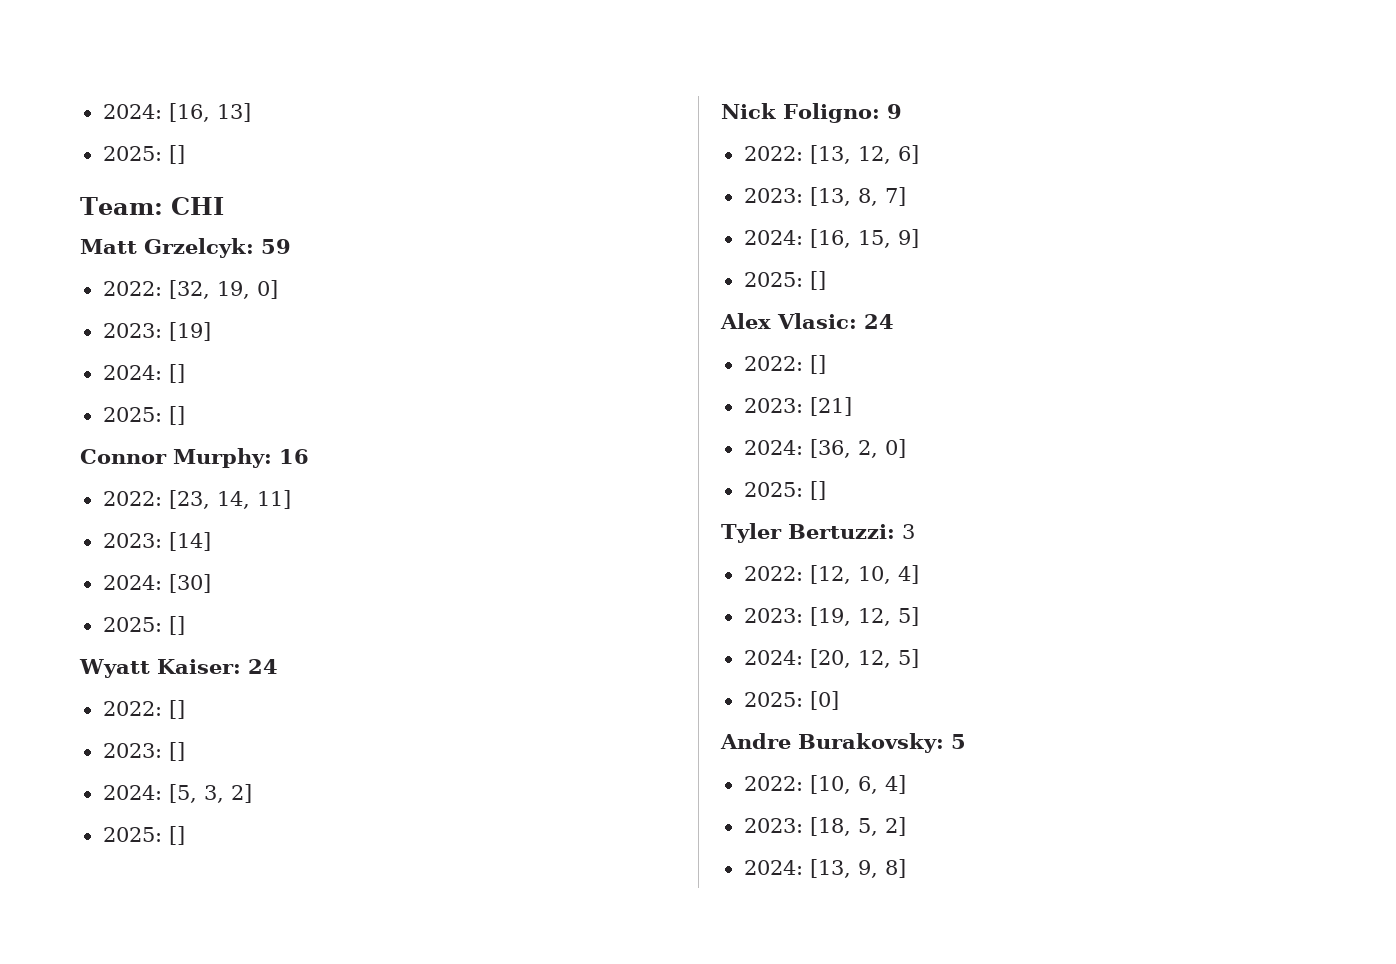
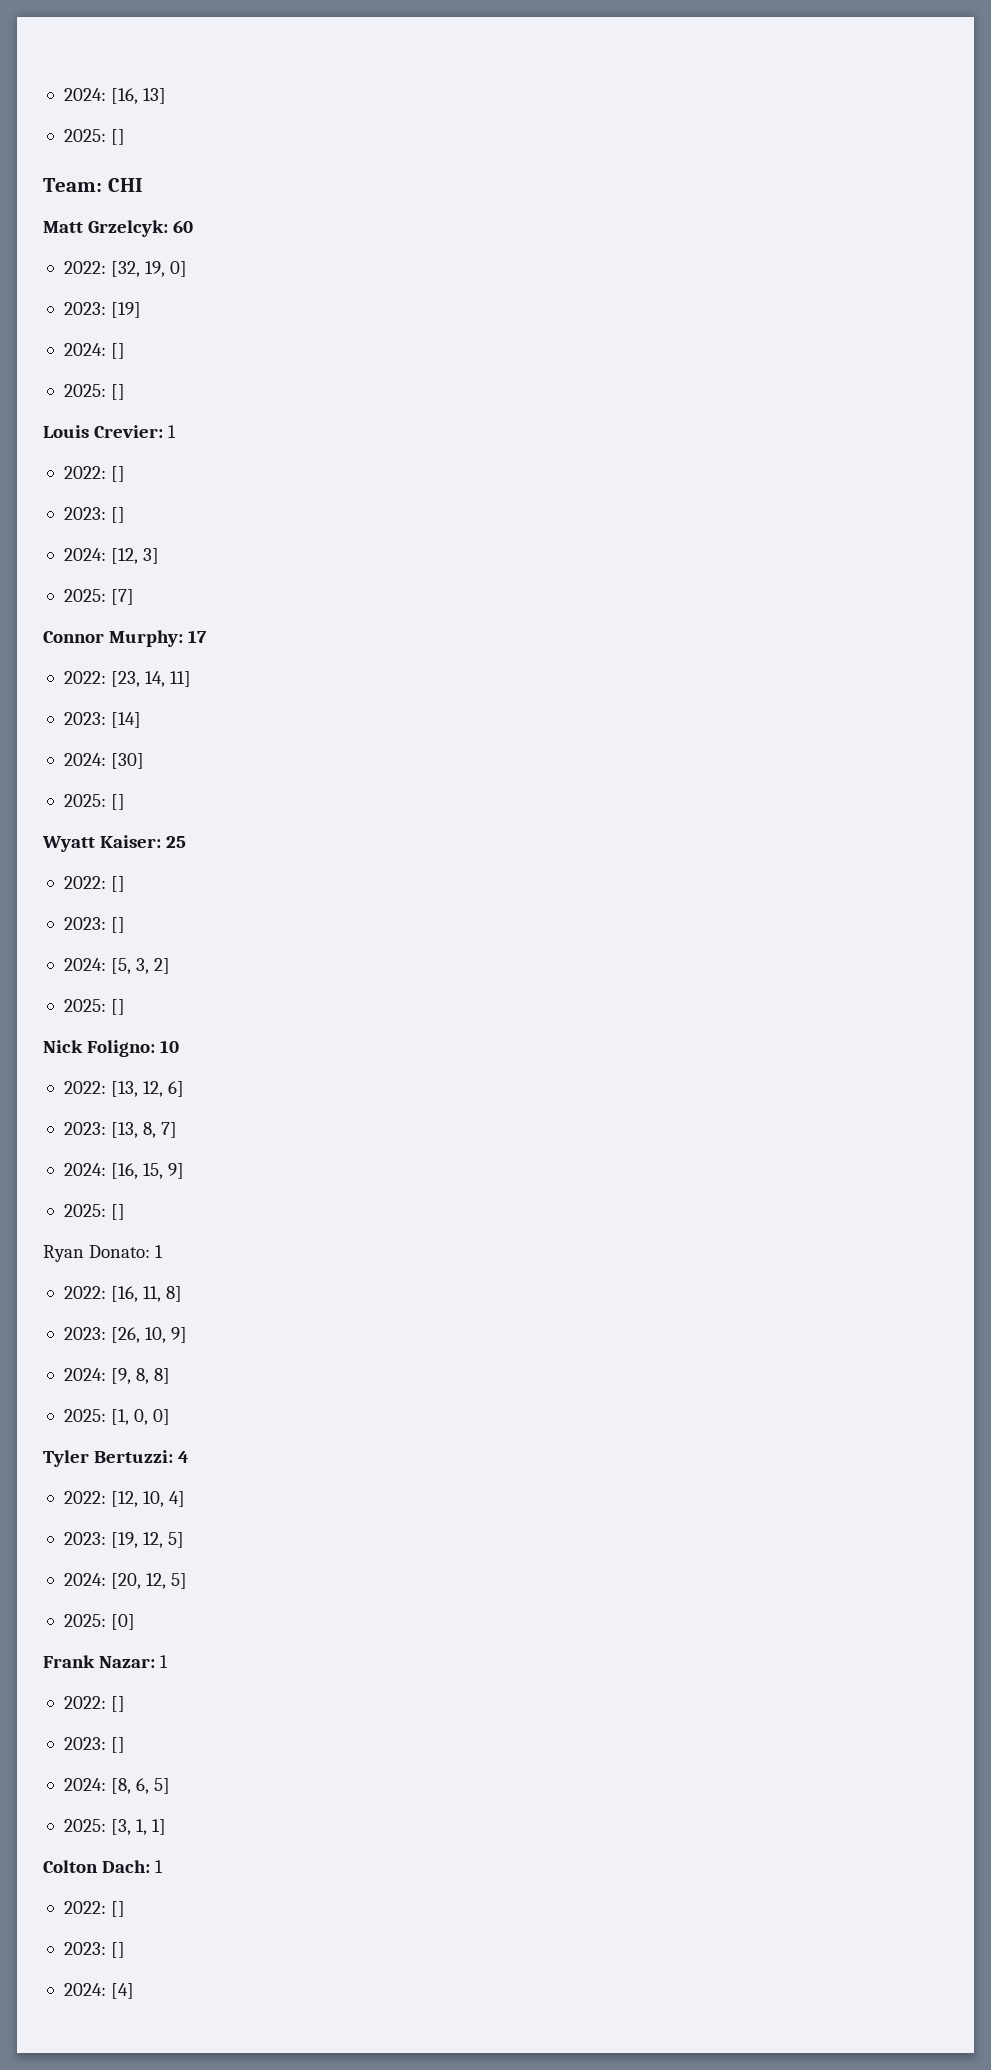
- Matt Grzelcyk: 59
+ Matt Grzelcyk: 60
+ Louis Crevier: 1
+ 2022: []
+ 2023: []
+ 2024: [12, 3]
+ 2025: [7]
- Connor Murphy: 16
+ Connor Murphy: 17
- Wyatt Kaiser: 24
+ Wyatt Kaiser: 25
- Nick Foligno: 9
+ Nick Foligno: 10
- Alex Vlasic: 24
- 2022: []
- 2023: [21]
- 2024: [36, 2, 0]
- 2025: []
+ Ryan Donato: 1
+ 2022: [16, 11, 8]
+ 2023: [26, 10, 9]
+ 2024: [9, 8, 8]
+ 2025: [1, 0, 0]
- Tyler Bertuzzi: 3
+ Tyler Bertuzzi: 4
- Andre Burakovsky: 5
- 2022: [10, 6, 4]
- 2023: [18, 5, 2]
- 2024: [13, 9, 8]
+ Frank Nazar: 1
+ 2022: []
+ 2023: []
+ 2024: [8, 6, 5]
+ 2025: [3, 1, 1]
+ Colton Dach: 1
+ 2022: []
+ 2023: []
+ 2024: [4]

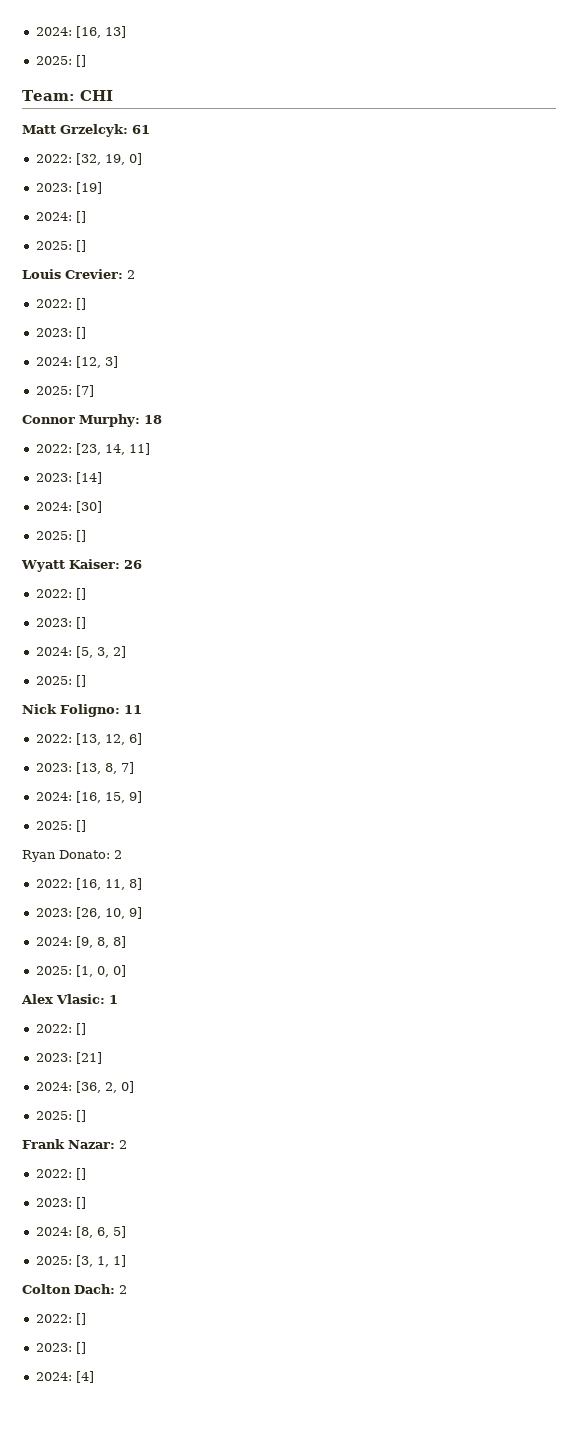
- Matt Grzelcyk: 60
+ Matt Grzelcyk: 61
- Louis Crevier: 1
+ Louis Crevier: 2
- Connor Murphy: 17
+ Connor Murphy: 18
- Wyatt Kaiser: 25
+ Wyatt Kaiser: 26
- Nick Foligno: 10
+ Nick Foligno: 11
- Ryan Donato: 1
+ Ryan Donato: 2
- Tyler Bertuzzi: 4
- 2022: [12, 10, 4]
- 2023: [19, 12, 5]
- 2024: [20, 12, 5]
- 2025: [0]
+ Alex Vlasic: 1
+ 2022: []
+ 2023: [21]
+ 2024: [36, 2, 0]
+ 2025: []
- Frank Nazar: 1
+ Frank Nazar: 2
- Colton Dach: 1
+ Colton Dach: 2

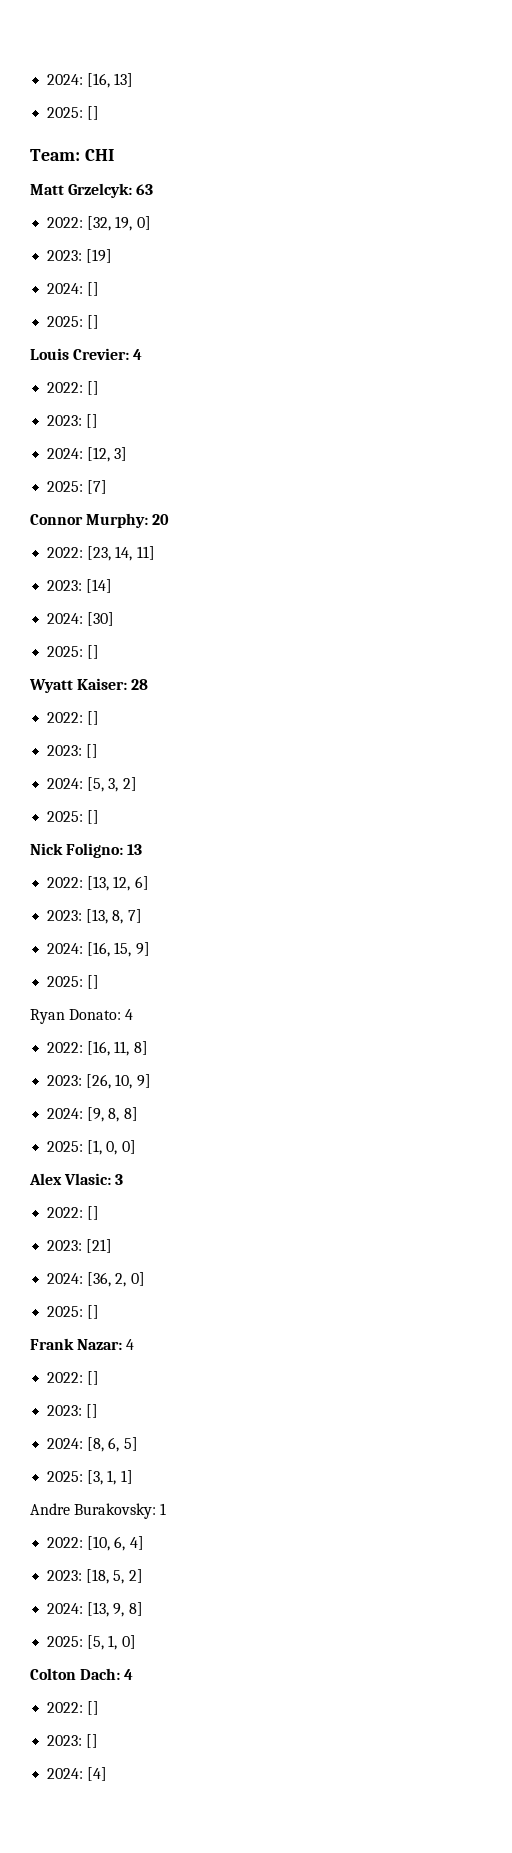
- Matt Grzelcyk: 61
+ Matt Grzelcyk: 63
- Louis Crevier: 2
+ Louis Crevier: 4
- Connor Murphy: 18
+ Connor Murphy: 20
- Wyatt Kaiser: 26
+ Wyatt Kaiser: 28
- Nick Foligno: 11
+ Nick Foligno: 13
- Ryan Donato: 2
+ Ryan Donato: 4
- Alex Vlasic: 1
+ Alex Vlasic: 3
- Frank Nazar: 2
+ Frank Nazar: 4
+ Andre Burakovsky: 1
+ 2022: [10, 6, 4]
+ 2023: [18, 5, 2]
+ 2024: [13, 9, 8]
+ 2025: [5, 1, 0]
- Colton Dach: 2
+ Colton Dach: 4

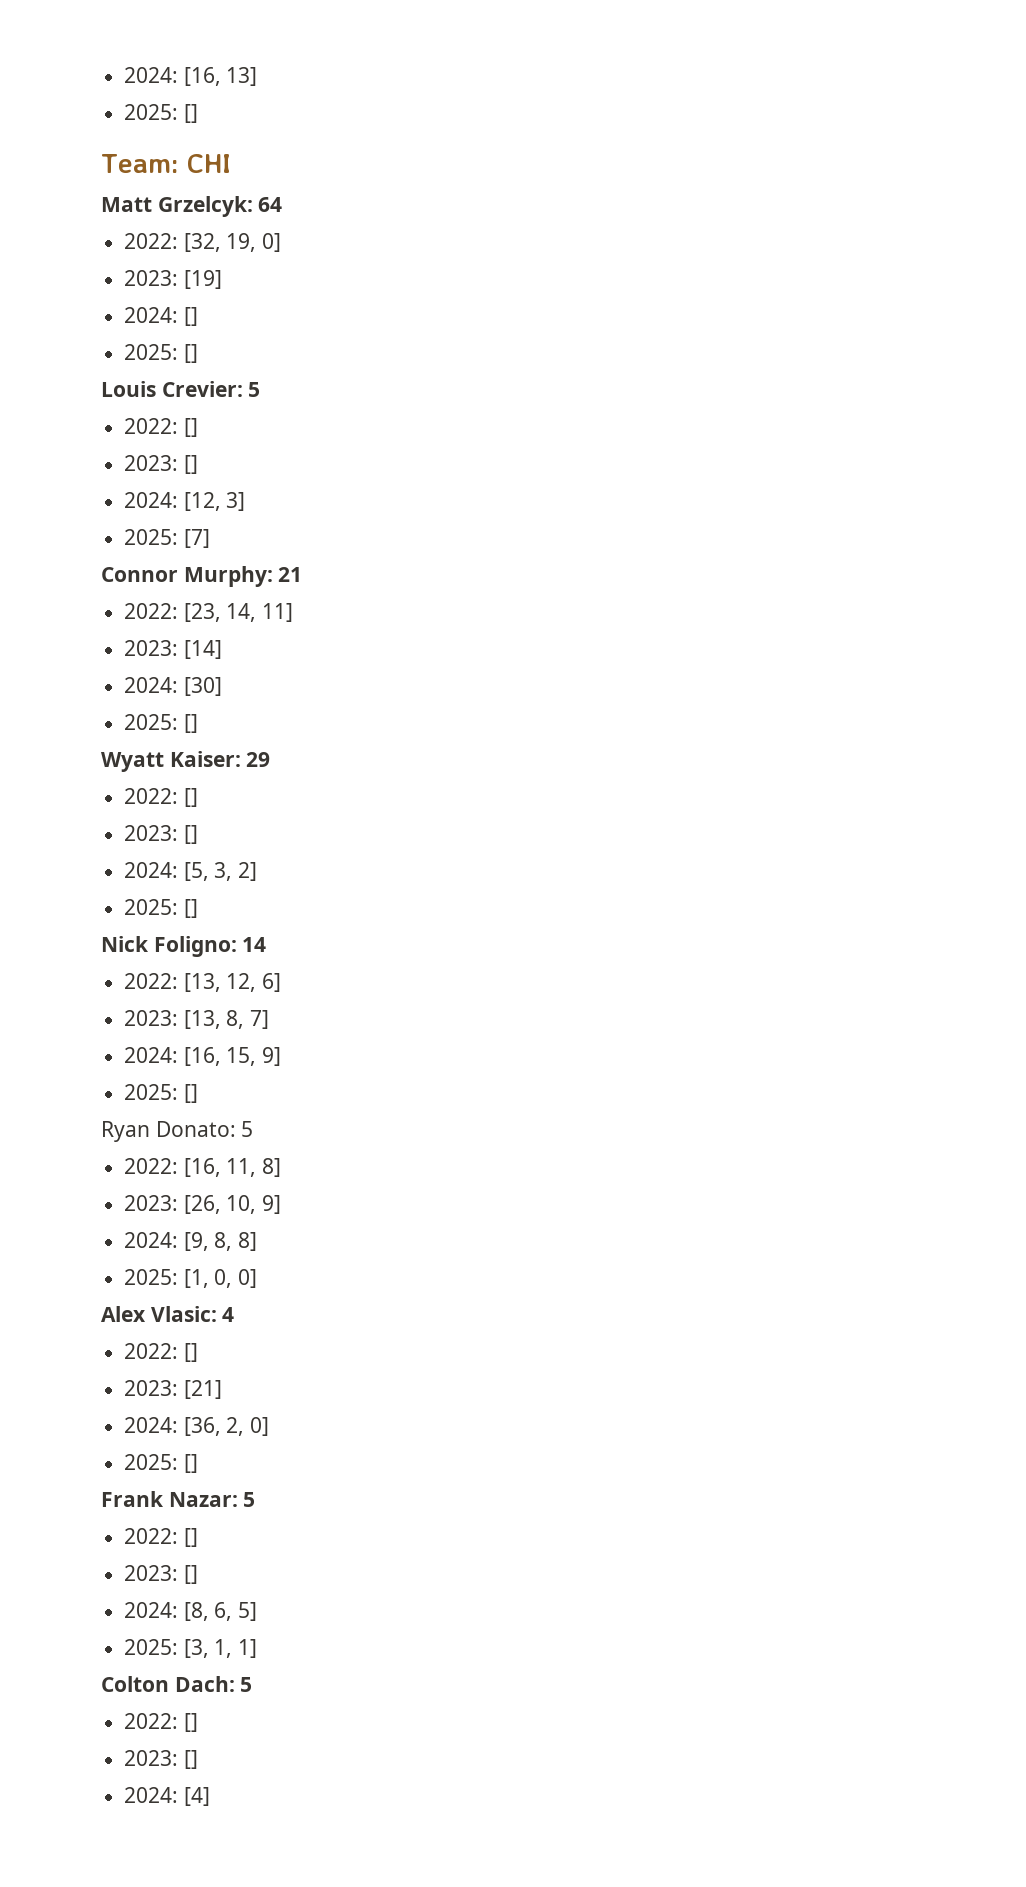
- Matt Grzelcyk: 63
+ Matt Grzelcyk: 64
- Louis Crevier: 4
+ Louis Crevier: 5
- Connor Murphy: 20
+ Connor Murphy: 21
- Wyatt Kaiser: 28
+ Wyatt Kaiser: 29
- Nick Foligno: 13
+ Nick Foligno: 14
- Ryan Donato: 4
+ Ryan Donato: 5
- Alex Vlasic: 3
+ Alex Vlasic: 4
- Frank Nazar: 4
+ Frank Nazar: 5
- Andre Burakovsky: 1
- 2022: [10, 6, 4]
- 2023: [18, 5, 2]
- 2024: [13, 9, 8]
- 2025: [5, 1, 0]
- Colton Dach: 4
+ Colton Dach: 5

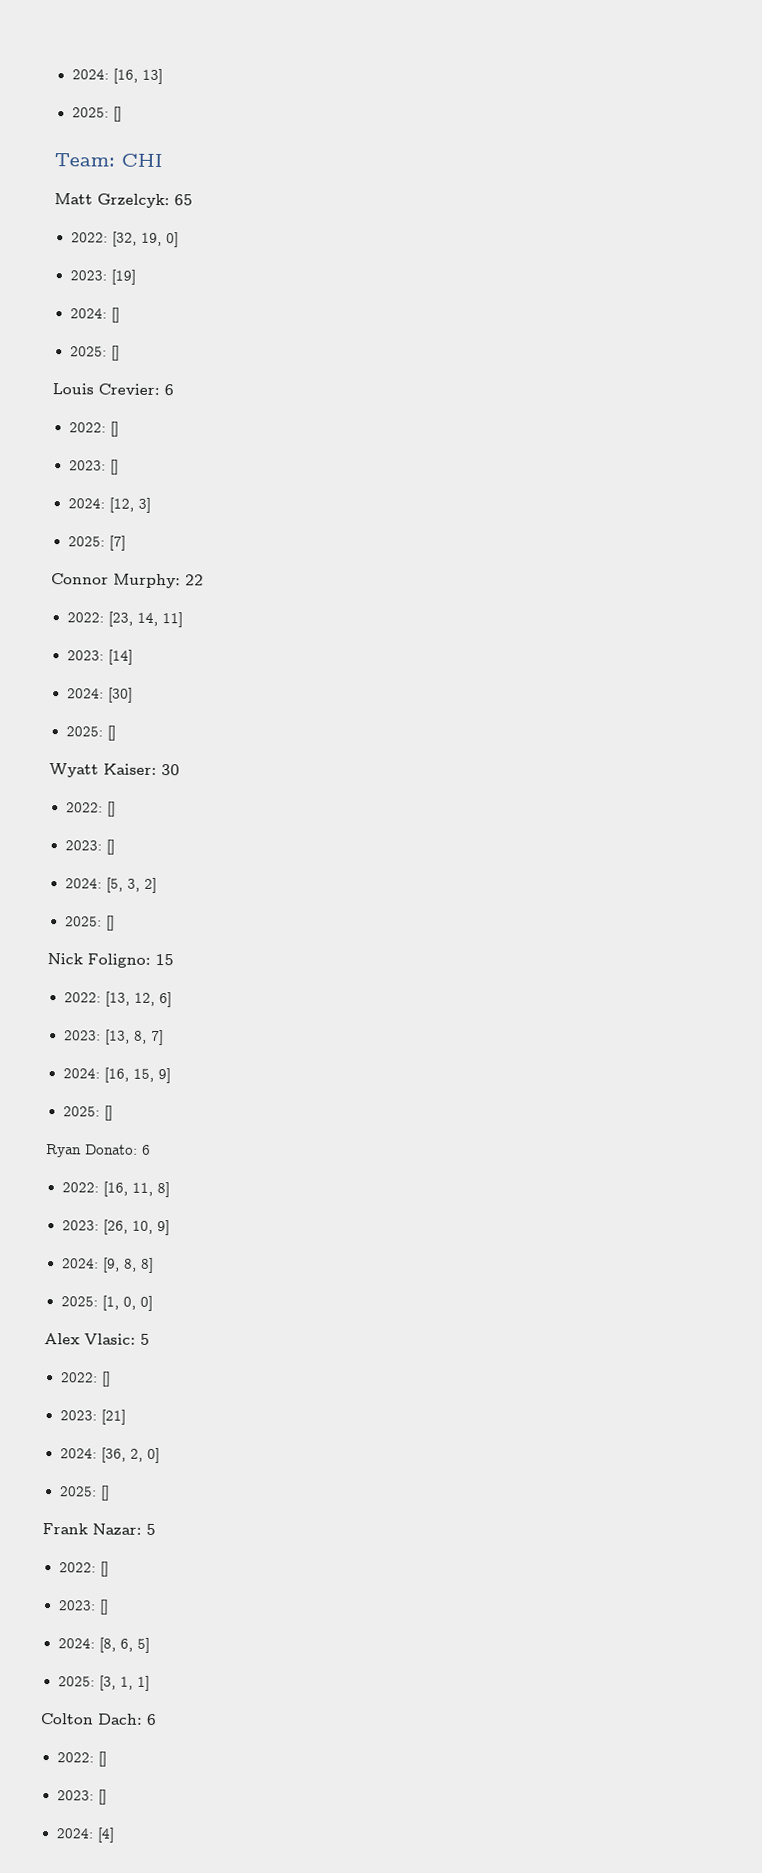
- Matt Grzelcyk: 64
+ Matt Grzelcyk: 65
- Louis Crevier: 5
+ Louis Crevier: 6
- Connor Murphy: 21
+ Connor Murphy: 22
- Wyatt Kaiser: 29
+ Wyatt Kaiser: 30
- Nick Foligno: 14
+ Nick Foligno: 15
- Ryan Donato: 5
+ Ryan Donato: 6
- Alex Vlasic: 4
+ Alex Vlasic: 5
- Colton Dach: 5
+ Colton Dach: 6

